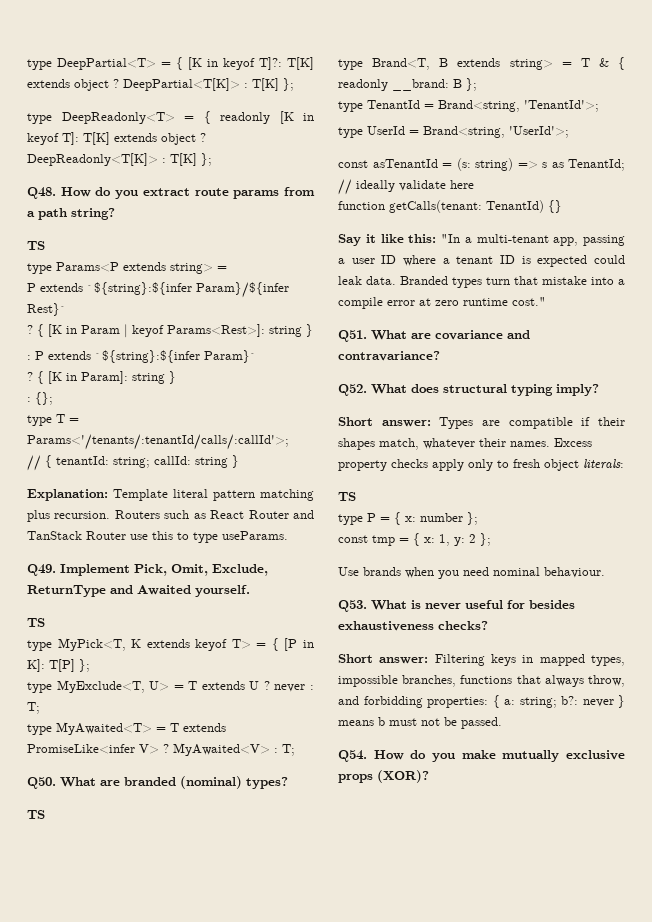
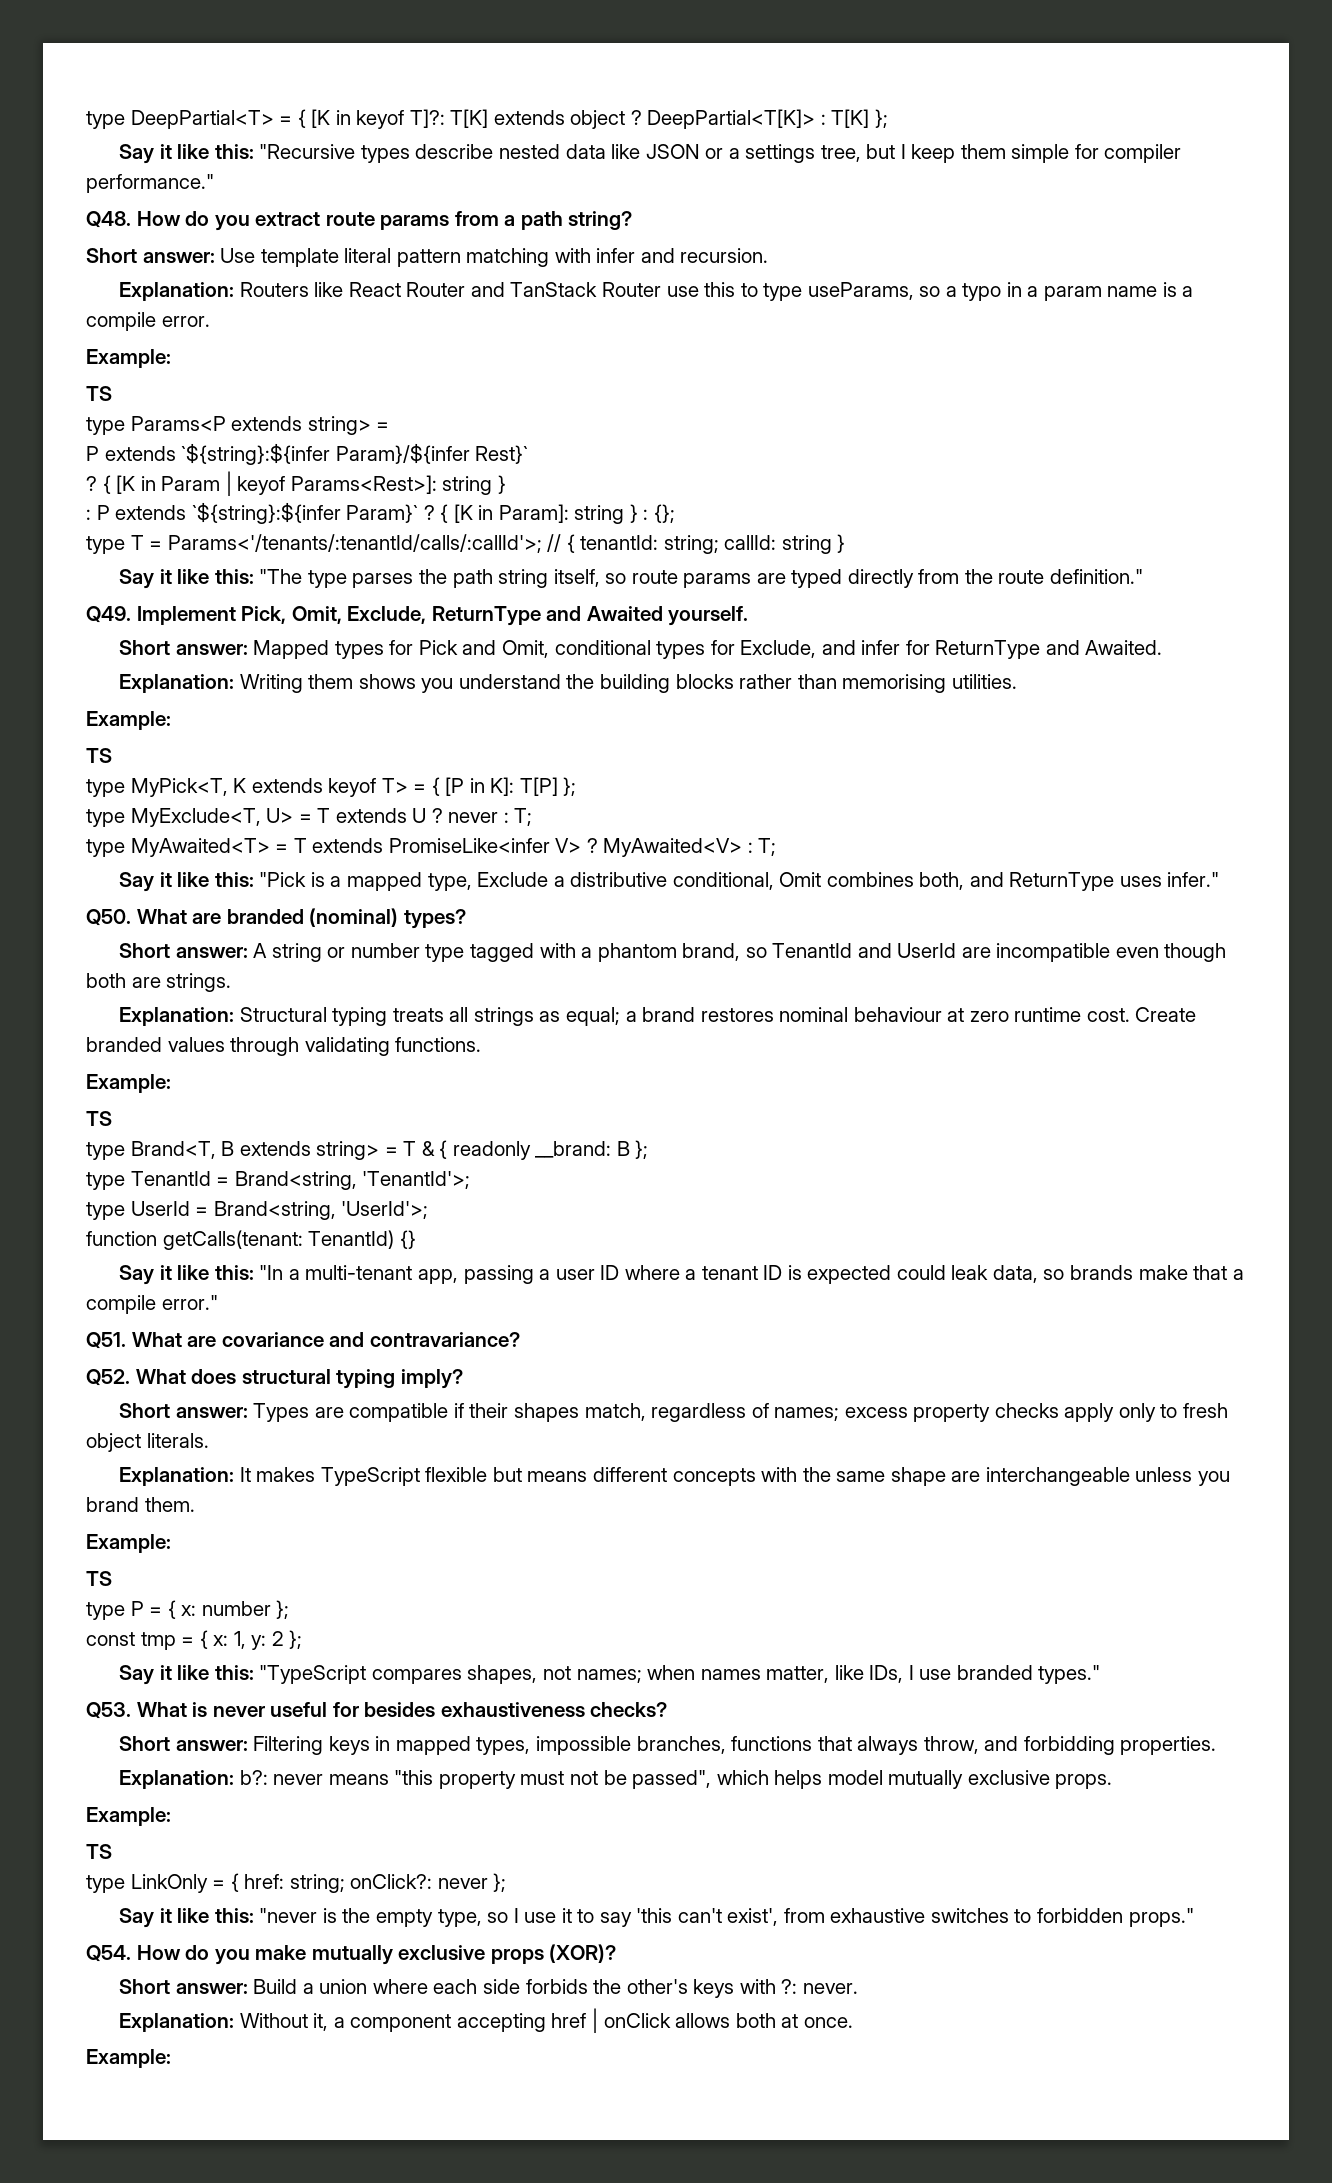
- type DeepReadonly<T> = { readonly [K in keyof T]: T[K] extends object ? DeepReadonly<T[K]> : T[K] };
+ Say it like this: "Recursive types describe nested data like JSON or a settings tree, but I keep them simple for compiler performance."
+ Short answer: Use template literal pattern matching with infer and recursion.
+ Explanation: Routers like React Router and TanStack Router use this to type useParams, so a typo in a param name is a compile error.
+ Example:
- : P extends `${string}:${infer Param}`
- ?
+ : P extends `${string}:${infer Param}` ?
- { [K in Param]: string }
- : {};
+ { [K in Param]: string } : {};
- type T = Params<'/tenants/:tenantId/calls/:callId'>;
- // { tenantId: string; callId: string }
+ type T = Params<'/tenants/:tenantId/calls/:callId'>; // { tenantId: string; callId: string }
- Explanation: Template literal pattern matching plus recursion. Routers such as React Router and TanStack Router use this to type useParams.
+ Say it like this: "The type parses the path string itself, so route params are typed directly from the route definition."
+ Short answer: Mapped types for Pick and Omit, conditional types for Exclude, and infer for ReturnType and Awaited.
+ Explanation: Writing them shows you understand the building blocks rather than memorising utilities.
+ Example:
+ Say it like this: "Pick is a mapped type, Exclude a distributive conditional, Omit combines both, and ReturnType uses infer."
+ Short answer: A string or number type tagged with a phantom brand, so TenantId and UserId are incompatible even though both are strings.
+ Explanation: Structural typing treats all strings as equal; a brand restores nominal behaviour at zero runtime cost. Create branded values through validating functions.
+ Example:
- const asTenantId = (s: string) => s as TenantId; // ideally validate here
- Say it like this: "In a multi-tenant app, passing a user ID where a tenant ID is expected could leak data. Branded types turn that mistake into a compile error at zero runtime cost."
+ Say it like this: "In a multi-tenant app, passing a user ID where a tenant ID is expected could leak data, so brands make that a compile error."
- Short answer: Types are compatible if their shapes match, whatever their names. Excess property checks apply only to fresh object literals:
+ Short answer: Types are compatible if their shapes match, regardless of names; excess property checks apply only to fresh object literals.
+ Explanation: It makes TypeScript flexible but means different concepts with the same shape are interchangeable unless you brand them.
+ Example:
- Use brands when you need nominal behaviour.
+ Say it like this: "TypeScript compares shapes, not names; when names matter, like IDs, I use branded types."
- Short answer: Filtering keys in mapped types, impossible branches, functions that always throw, and forbidding properties: { a: string; b?: never } means b must not be passed.
+ Short answer: Filtering keys in mapped types, impossible branches, functions that always throw, and forbidding properties.
+ Explanation: b?: never means "this property must not be passed", which helps model mutually exclusive props.
+ Example:
+ TS
+ type LinkOnly = { href: string; onClick?: never };
+ Say it like this: "never is the empty type, so I use it to say 'this can't exist', from exhaustive switches to forbidden props."
+ Short answer: Build a union where each side forbids the other's keys with ?: never.
+ Explanation: Without it, a component accepting href | onClick allows both at once.
+ Example:

